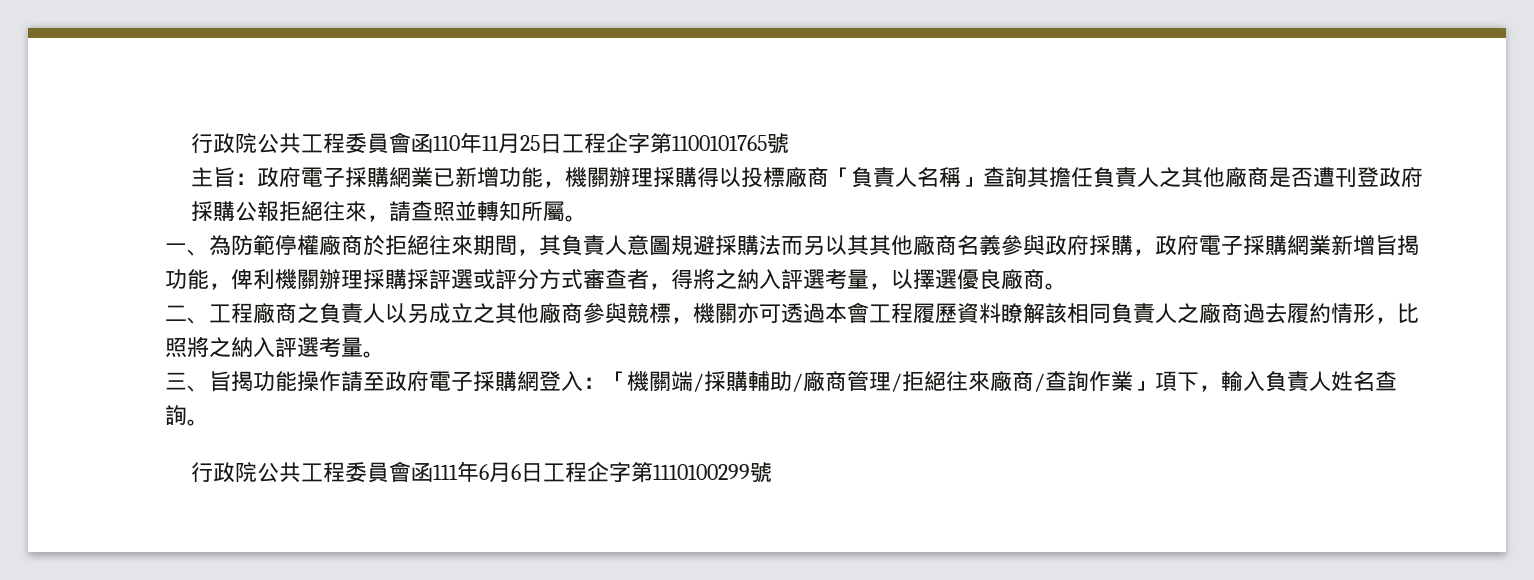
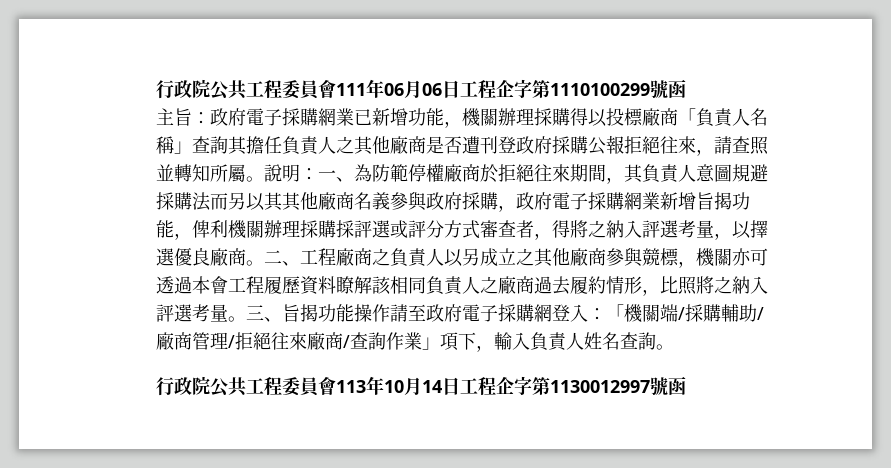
- 行政院公共工程委員會函110年11月25日工程企字第1100101765號
+ 行政院公共工程委員會111年06月06日工程企字第1110100299號函
- 政府電子採購網業已新增功能，機關辦理採購得以投標廠商「負責人名稱」查詢其擔任負責人之其他廠商是否遭刊登政府採購公報拒絕往來，請查照並轉知所屬。
- 一、為防範停權廠商於拒絕往來期間，其負責人意圖規避採購法而另以其其他廠商名義參與政府採購，政府電子採購網業新增旨揭功能，俾利機關辦理採購採評選或評分方式審查者，得將之納入評選考量，以擇選優良廠商。
- 二、工程廠商之負責人以另成立之其他廠商參與競標，機關亦可透過本會工程履歷資料瞭解該相同負責人之廠商過去履約情形，比照將之納入評選考量。
- 三、旨揭功能操作請至政府電子採購網登入：
+ 政府電子採購網業已新增功能，機關辦理採購得以投標廠商「負責人名稱」查詢其擔任負責人之其他廠商是否遭刊登政府採購公報拒絕往來，請查照並轉知所屬。說明：一、為防範停權廠商於拒絕往來期間，其負責人意圖規避採購法而另以其其他廠商名義參與政府採購，政府電子採購網業新增旨揭功能，俾利機關辦理採購採評選或評分方式審查者，得將之納入評選考量，以擇選優良廠商。二、工程廠商之負責人以另成立之其他廠商參與競標，機關亦可透過本會工程履歷資料瞭解該相同負責人之廠商過去履約情形，比照將之納入評選考量。三、旨揭功能操作請至政府電子採購網登入：
- 行政院公共工程委員會函111年6月6日工程企字第1110100299號
+ 行政院公共工程委員會113年10月14日工程企字第1130012997號函

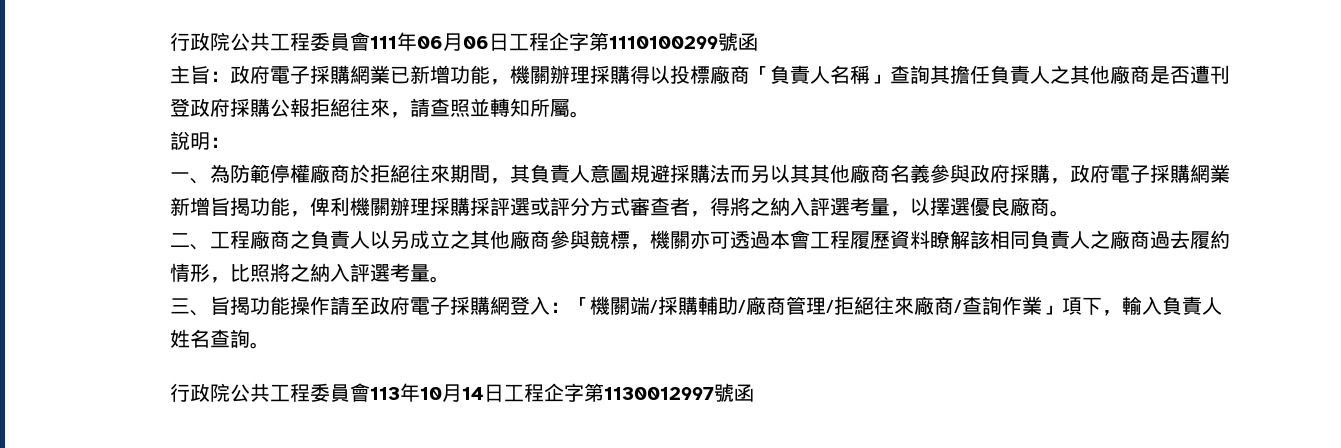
- 政府電子採購網業已新增功能，機關辦理採購得以投標廠商「負責人名稱」查詢其擔任負責人之其他廠商是否遭刊登政府採購公報拒絕往來，請查照並轉知所屬。說明：一、為防範停權廠商於拒絕往來期間，其負責人意圖規避採購法而另以其其他廠商名義參與政府採購，政府電子採購網業新增旨揭功能，俾利機關辦理採購採評選或評分方式審查者，得將之納入評選考量，以擇選優良廠商。二、工程廠商之負責人以另成立之其他廠商參與競標，機關亦可透過本會工程履歷資料瞭解該相同負責人之廠商過去履約情形，比照將之納入評選考量。三、旨揭功能操作請至政府電子採購網登入：
+ 政府電子採購網業已新增功能，機關辦理採購得以投標廠商「負責人名稱」查詢其擔任負責人之其他廠商是否遭刊登政府採購公報拒絕往來，請查照並轉知所屬。
+ 說明：
+ 一、為防範停權廠商於拒絕往來期間，其負責人意圖規避採購法而另以其其他廠商名義參與政府採購，政府電子採購網業新增旨揭功能，俾利機關辦理採購採評選或評分方式審查者，得將之納入評選考量，以擇選優良廠商。
+ 二、工程廠商之負責人以另成立之其他廠商參與競標，機關亦可透過本會工程履歷資料瞭解該相同負責人之廠商過去履約情形，比照將之納入評選考量。
+ 三、旨揭功能操作請至政府電子採購網登入：

